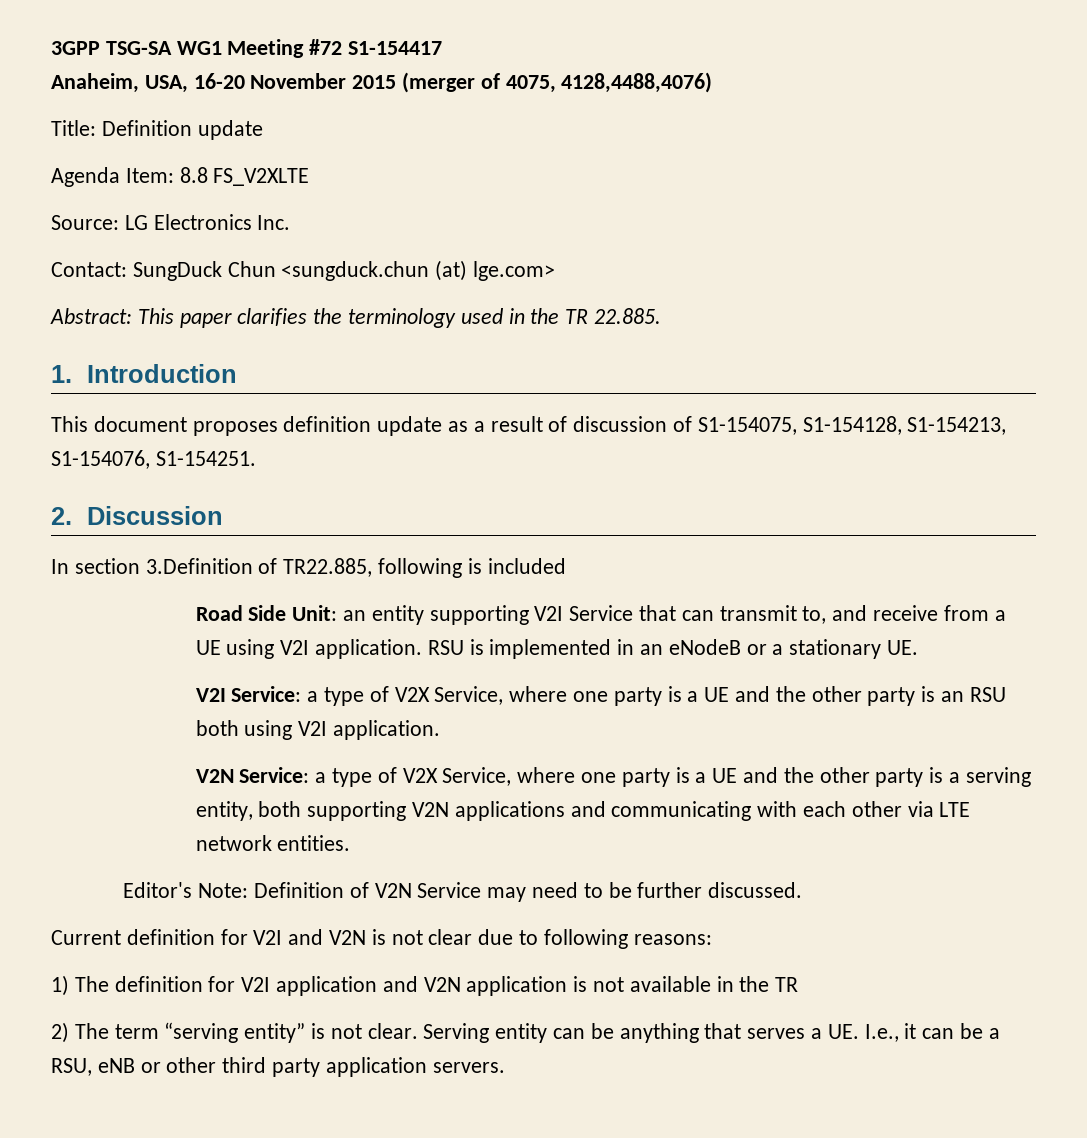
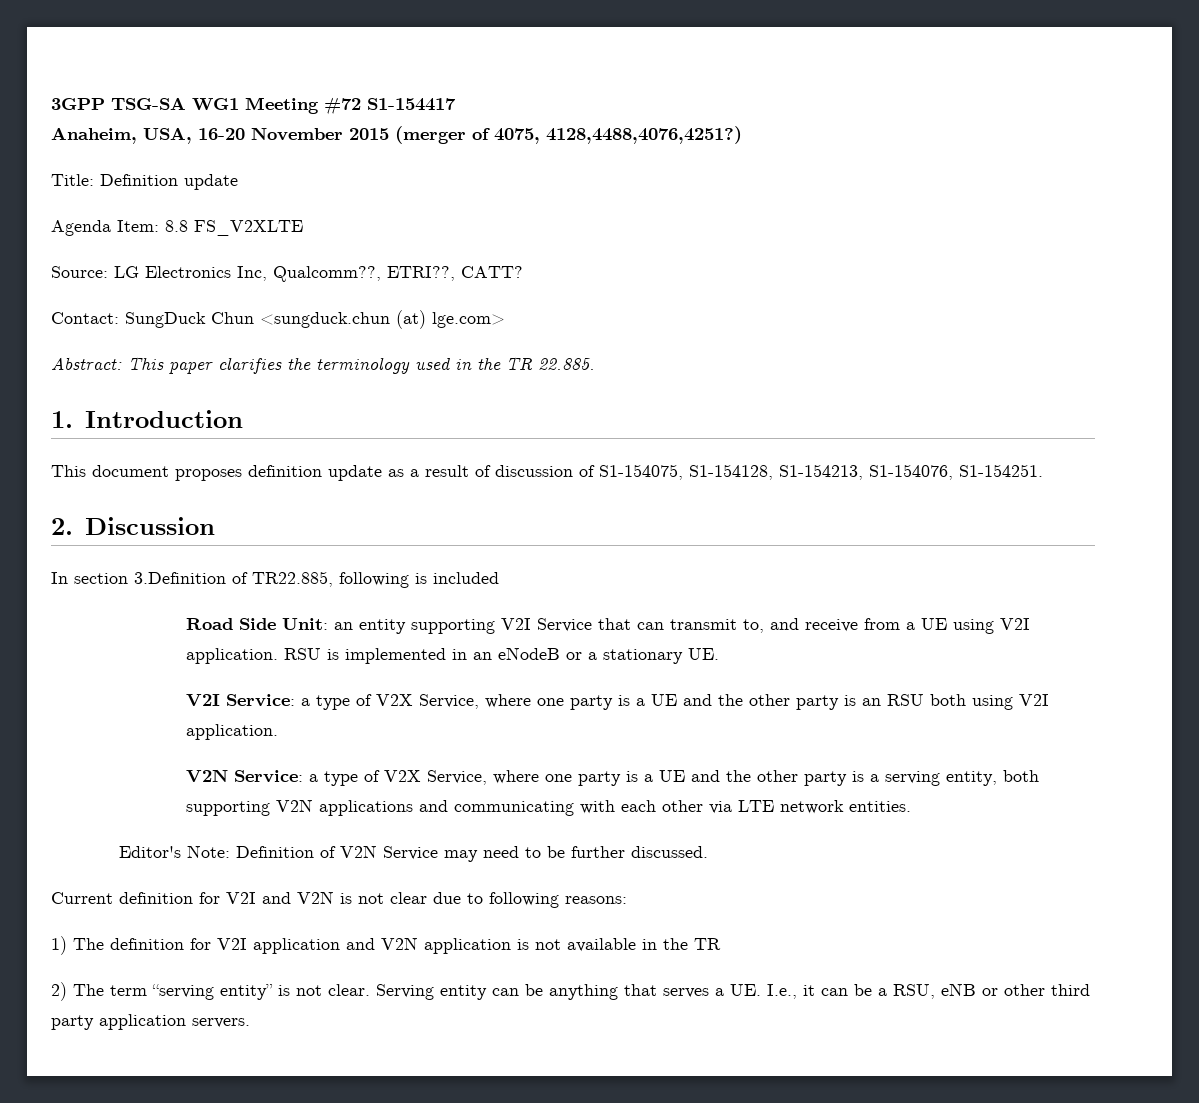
- Anaheim, USA, 16-20 November 2015 (merger of 4075, 4128,4488,4076)
+ Anaheim, USA, 16-20 November 2015 (merger of 4075, 4128,4488,4076,4251?)
- Source: LG Electronics Inc.
+ Source: LG Electronics Inc, Qualcomm??, ETRI??, CATT?

